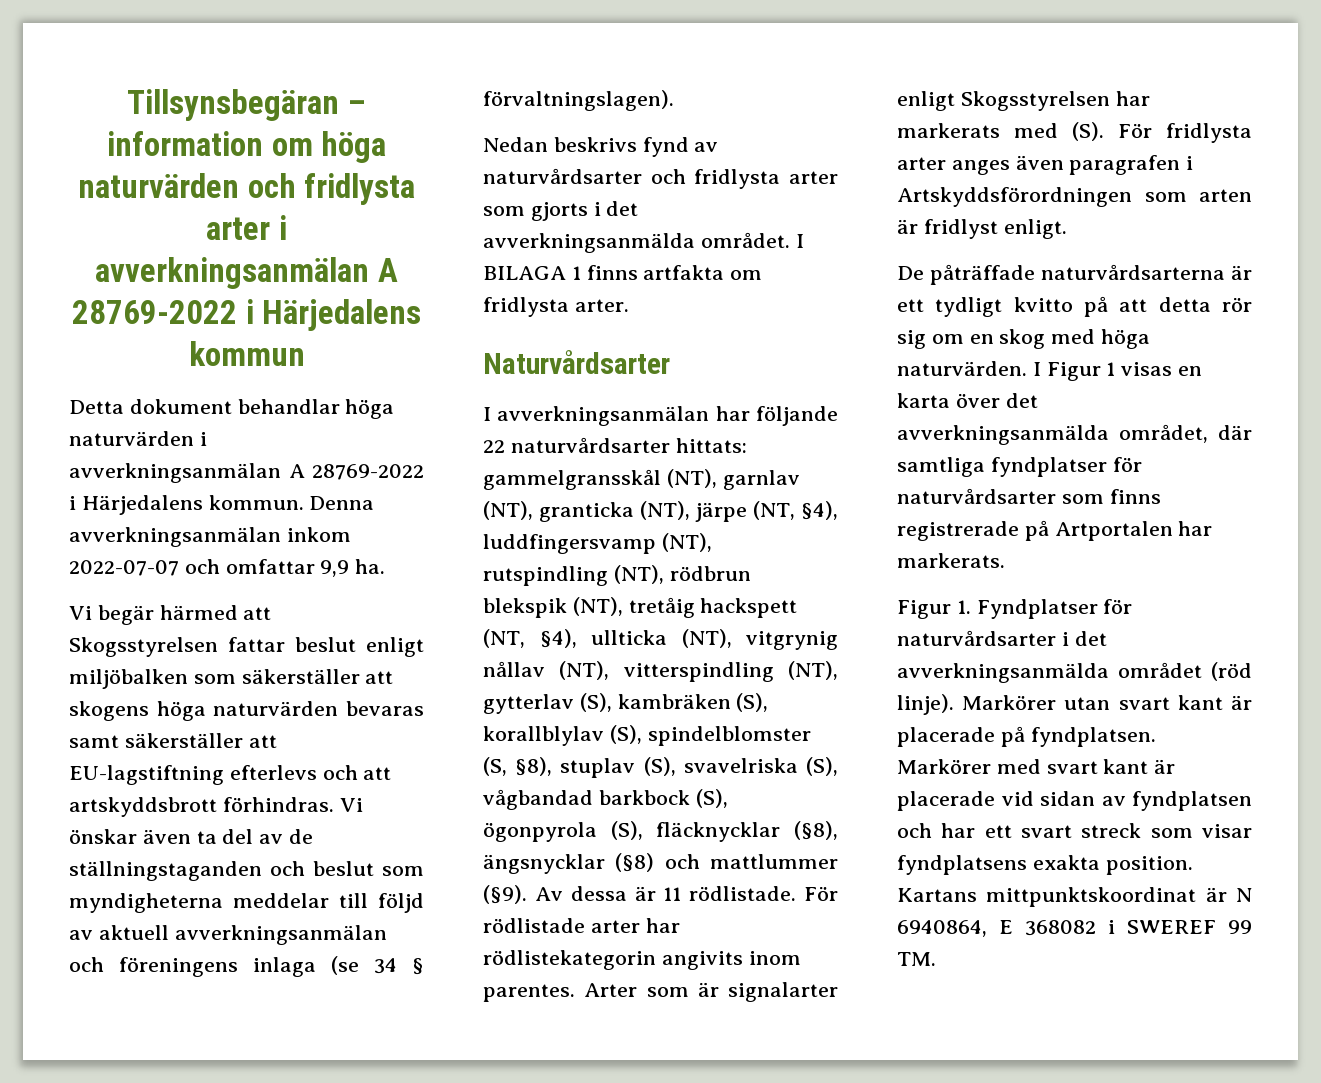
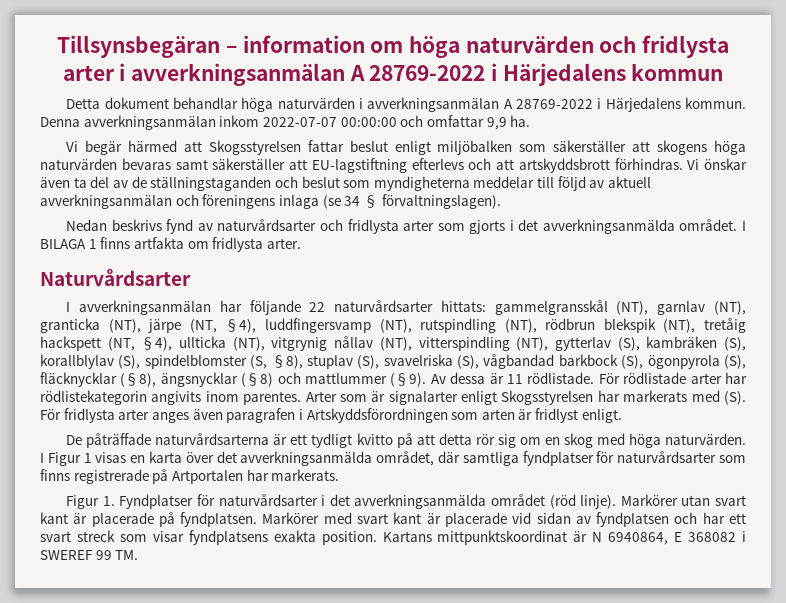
- Denna avverkningsanmälan inkom 2022-07-07 och omfattar 9,9 ha.
+ Denna avverkningsanmälan inkom 2022-07-07 00:00:00 och omfattar 9,9 ha.

